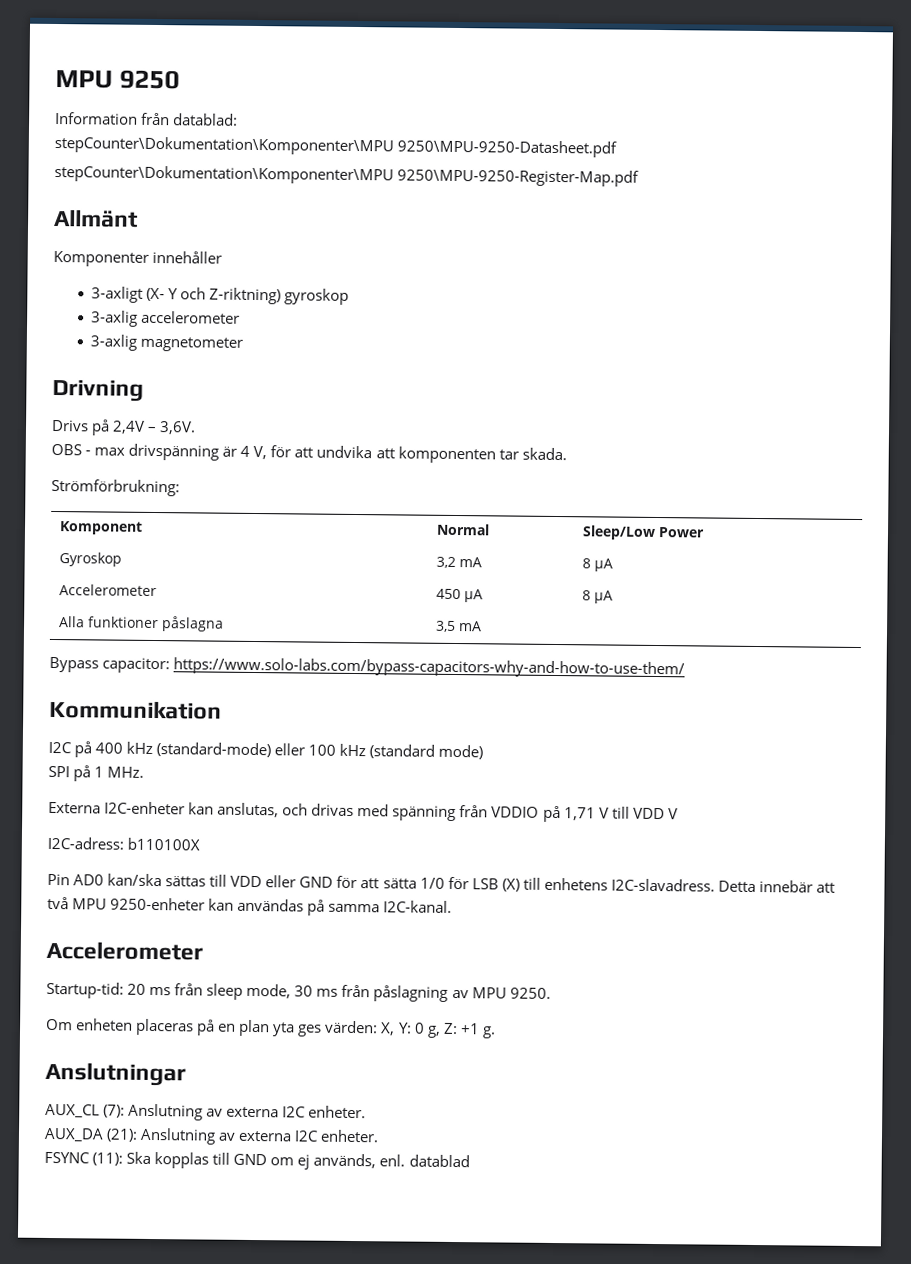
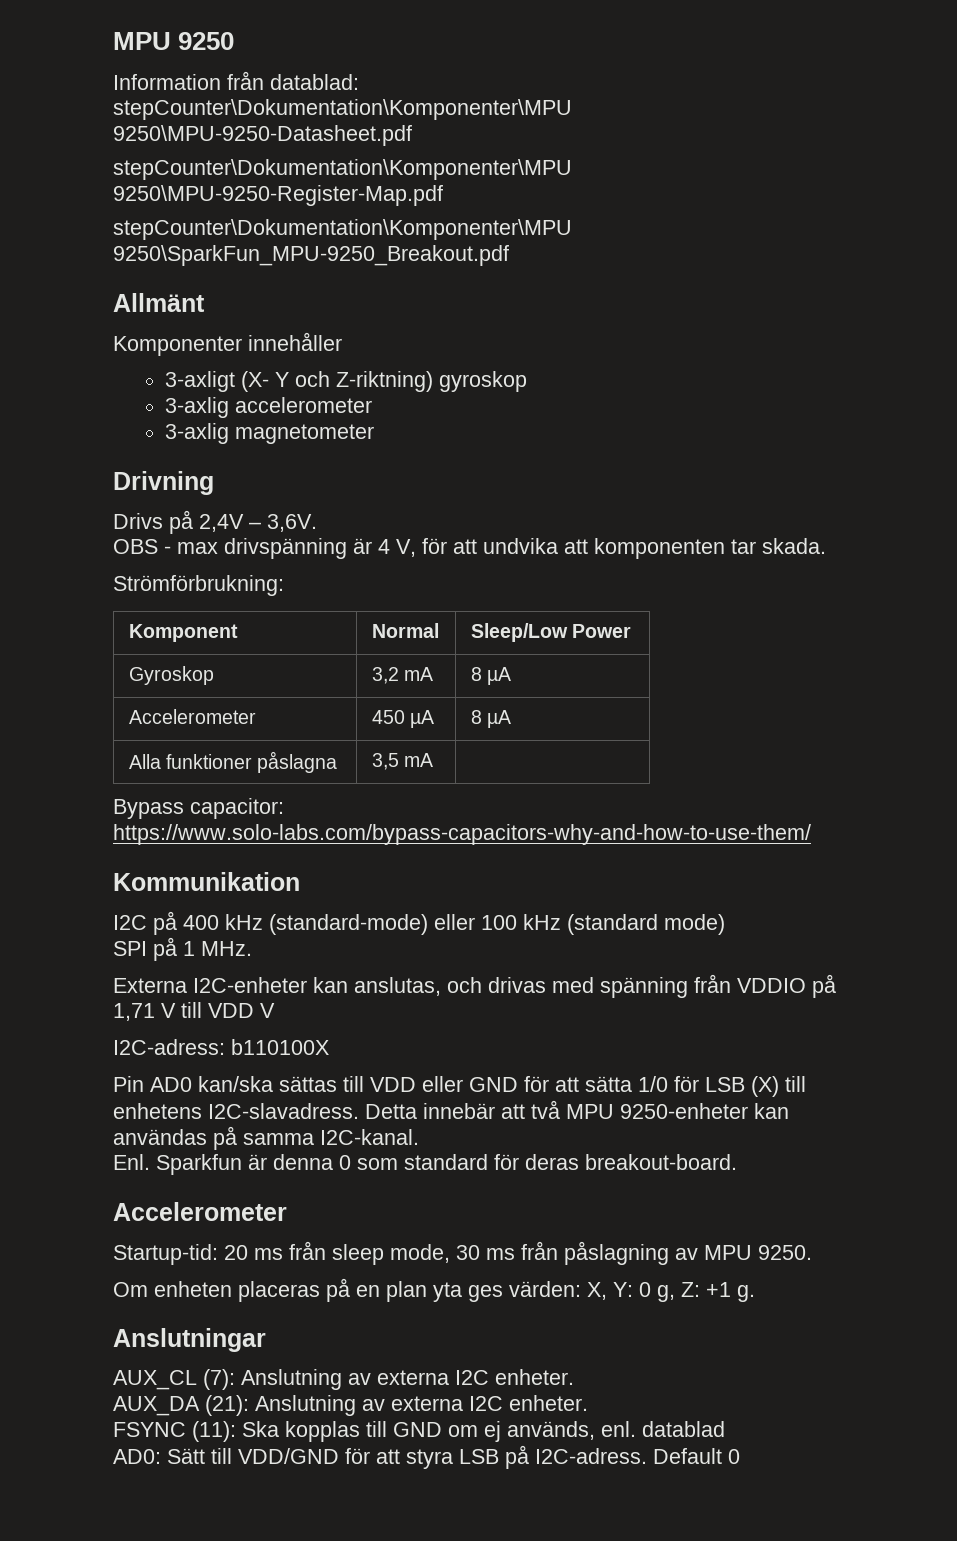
+ stepCounter\Dokumentation\Komponenter\MPU 9250\SparkFun_MPU-9250_Breakout.pdf
+ Enl. Sparkfun är denna 0 som standard för deras breakout-board.
+ AD0: Sätt till VDD/GND för att styra LSB på I2C-adress. Default 0

